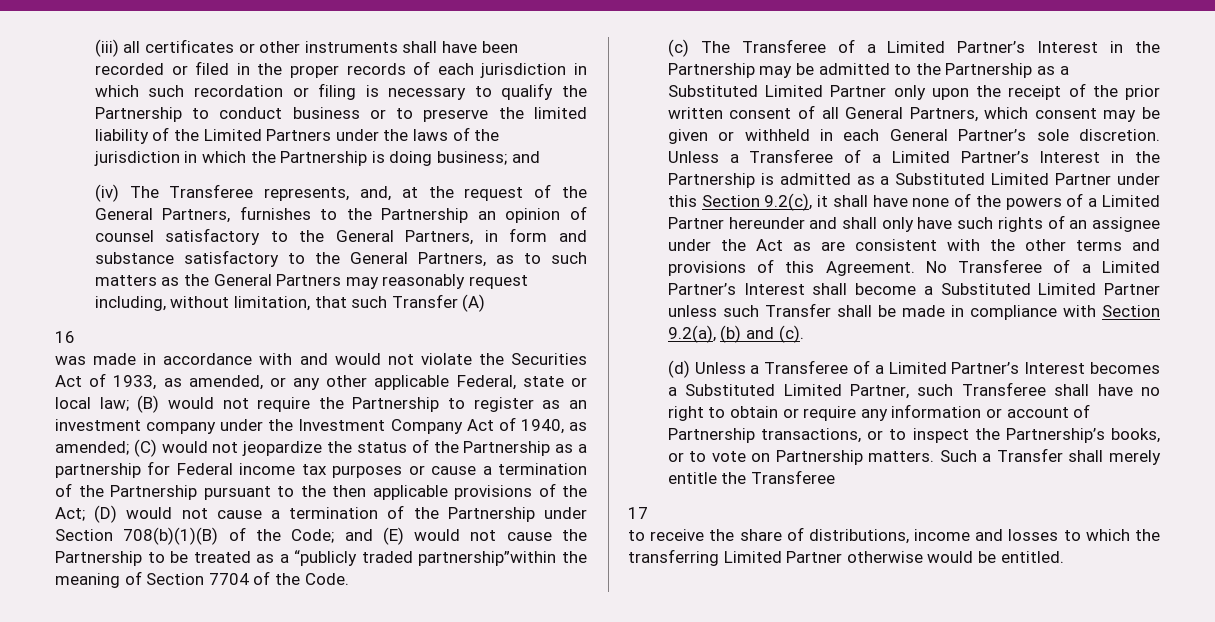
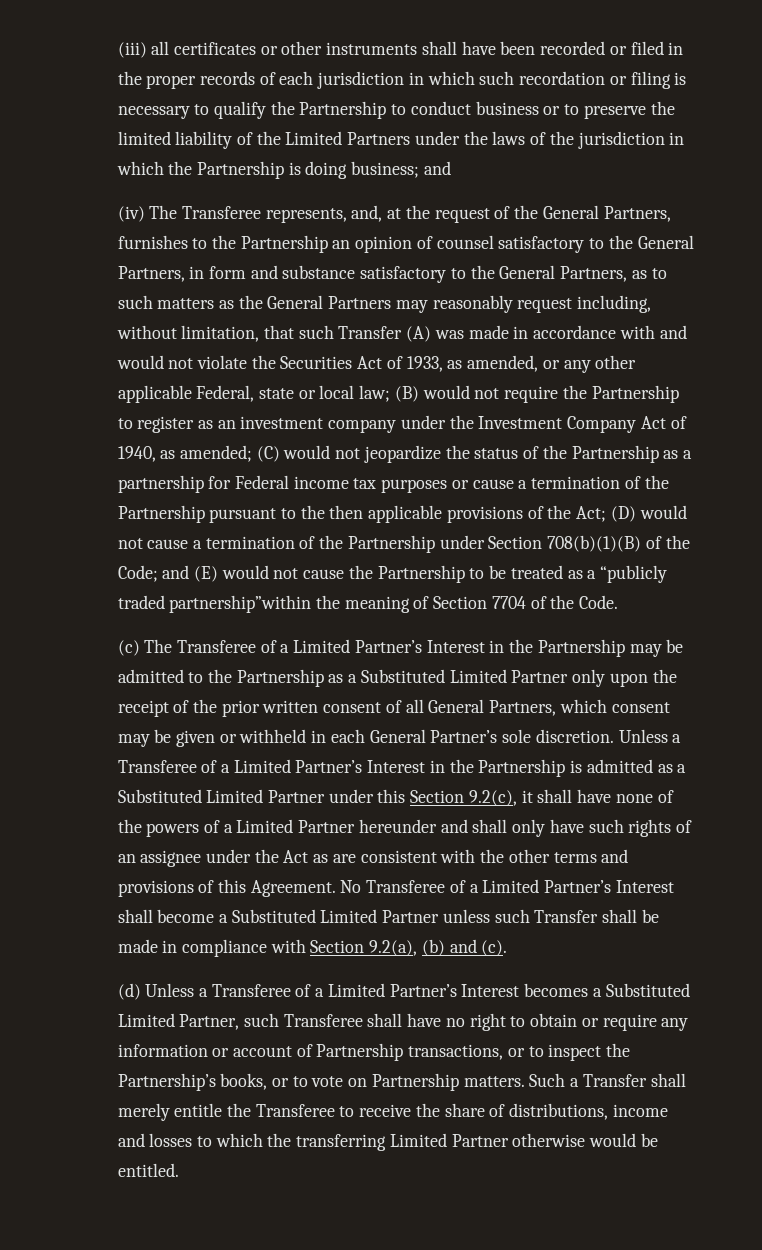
- (iv) The Transferee represents, and, at the request of the General Partners, furnishes to the Partnership an opinion of counsel satisfactory to the General Partners, in form and substance satisfactory to the General Partners, as to such matters as the General Partners may reasonably request including, without limitation, that such Transfer (A)
- 16
- was made in accordance with and would not violate the Securities Act of 1933, as amended, or any other applicable Federal, state or local law;
+ (iv) The Transferee represents, and, at the request of the General Partners, furnishes to the Partnership an opinion of counsel satisfactory to the General Partners, in form and substance satisfactory to the General Partners, as to such matters as the General Partners may reasonably request including, without limitation, that such Transfer (A) was made in accordance with and would not violate the Securities Act of 1933, as amended, or any other applicable Federal, state or local law;
- Such a Transfer shall merely entitle the Transferee
- 17
- to receive the share of distributions, income and losses to which the transferring Limited Partner otherwise would be entitled.
+ Such a Transfer shall merely entitle the Transferee to receive the share of distributions, income and losses to which the transferring Limited Partner otherwise would be entitled.

